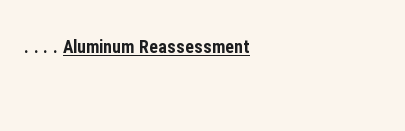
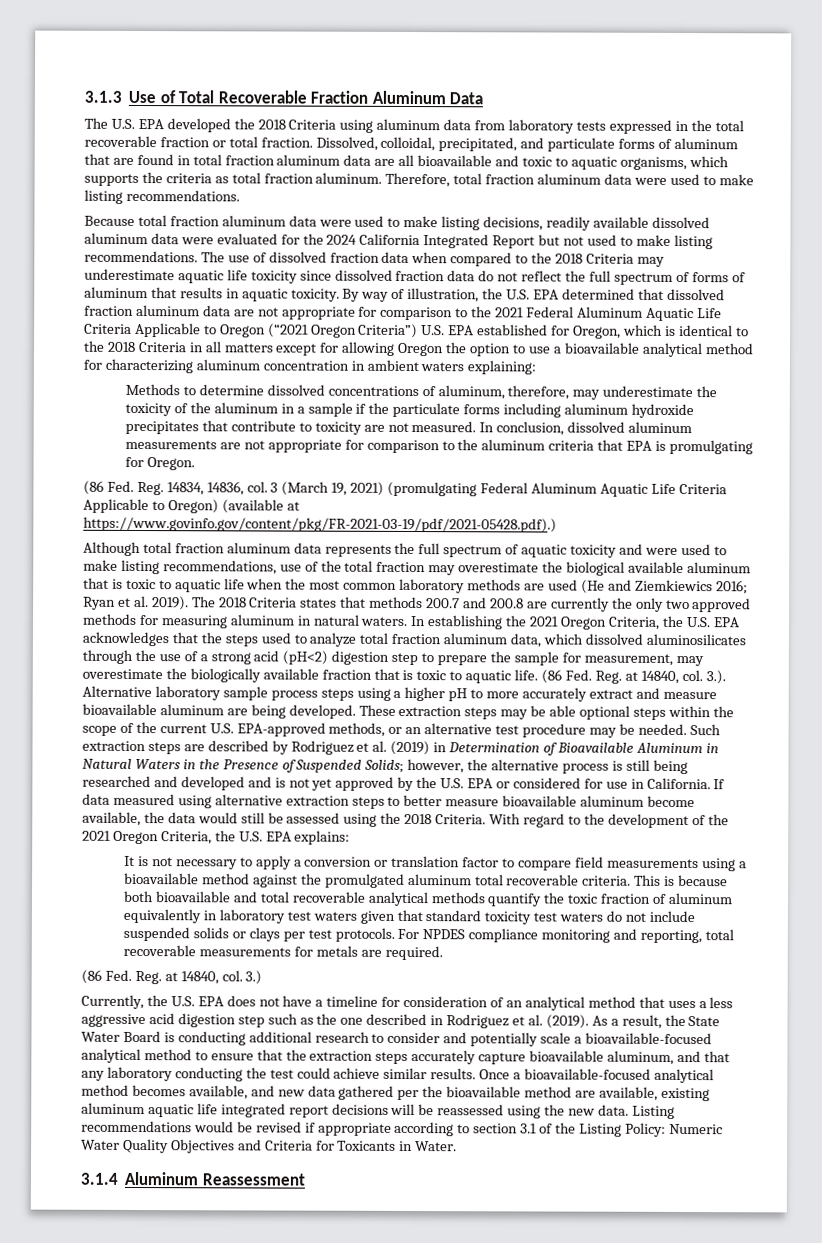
- . . . . Aluminum Reassessment
+ 3.1.3 Use of Total Recoverable Fraction Aluminum Data
+ The U.S. EPA developed the 2018 Criteria using aluminum data from laboratory tests expressed in the total recoverable fraction or total fraction. Dissolved, colloidal, precipitated, and particulate forms of aluminum that are found in total fraction aluminum data are all bioavailable and toxic to aquatic organisms, which supports the criteria as total fraction aluminum. Therefore, total fraction aluminum data were used to make listing recommendations.
+ Because total fraction aluminum data were used to make listing decisions, readily available dissolved aluminum data were evaluated for the 2024 California Integrated Report but not used to make listing recommendations. The use of dissolved fraction data when compared to the 2018 Criteria may underestimate aquatic life toxicity since dissolved fraction data do not reflect the full spectrum of forms of aluminum that results in aquatic toxicity. By way of illustration, the U.S. EPA determined that dissolved fraction aluminum data are not appropriate for comparison to the 2021 Federal Aluminum Aquatic Life Criteria Applicable to Oregon (“2021 Oregon Criteria”) U.S. EPA established for Oregon, which is identical to the 2018 Criteria in all matters except for allowing Oregon the option to use a bioavailable analytical method for characterizing aluminum concentration in ambient waters explaining:
+ Methods to determine dissolved concentrations of aluminum, therefore, may underestimate the toxicity of the aluminum in a sample if the particulate forms including aluminum hydroxide precipitates that contribute to toxicity are not measured. In conclusion, dissolved aluminum measurements are not appropriate for comparison to the aluminum criteria that EPA is promulgating for Oregon.
+ (86 Fed. Reg. 14834, 14836, col. 3 (March 19, 2021) (promulgating Federal Aluminum Aquatic Life Criteria Applicable to Oregon) (available at https://www.govinfo.gov/content/pkg/FR-2021-03-19/pdf/2021-05428.pdf).)
+ Although total fraction aluminum data represents the full spectrum of aquatic toxicity and were used to make listing recommendations, use of the total fraction may overestimate the biological available aluminum that is toxic to aquatic life when the most common laboratory methods are used (He and Ziemkiewics 2016; Ryan et al. 2019). The 2018 Criteria states that methods 200.7 and 200.8 are currently the only two approved methods for measuring aluminum in natural waters. In establishing the 2021 Oregon Criteria, the U.S. EPA acknowledges that the steps used to analyze total fraction aluminum data, which dissolved aluminosilicates through the use of a strong acid (pH<2) digestion step to prepare the sample for measurement, may overestimate the biologically available fraction that is toxic to aquatic life. (86 Fed. Reg. at 14840, col. 3.). Alternative laboratory sample process steps using a higher pH to more accurately extract and measure bioavailable aluminum are being developed. These extraction steps may be able optional steps within the scope of the current U.S. EPA-approved methods, or an alternative test procedure may be needed. Such extraction steps are described by Rodriguez et al. (2019) in Determination of Bioavailable Aluminum in Natural Waters in the Presence of Suspended Solids; however, the alternative process is still being researched and developed and is not yet approved by the U.S. EPA or considered for use in California. If data measured using alternative extraction steps to better measure bioavailable aluminum become available, the data would still be assessed using the 2018 Criteria. With regard to the development of the 2021 Oregon Criteria, the U.S. EPA explains:
+ It is not necessary to apply a conversion or translation factor to compare field measurements using a bioavailable method against the promulgated aluminum total recoverable criteria. This is because both bioavailable and total recoverable analytical methods quantify the toxic fraction of aluminum equivalently in laboratory test waters given that standard toxicity test waters do not include suspended solids or clays per test protocols. For NPDES compliance monitoring and reporting, total recoverable measurements for metals are required.
+ (86 Fed. Reg. at 14840, col. 3.)
+ Currently, the U.S. EPA does not have a timeline for consideration of an analytical method that uses a less aggressive acid digestion step such as the one described in Rodriguez et al. (2019). As a result, the State Water Board is conducting additional research to consider and potentially scale a bioavailable-focused analytical method to ensure that the extraction steps accurately capture bioavailable aluminum, and that any laboratory conducting the test could achieve similar results. Once a bioavailable-focused analytical method becomes available, and new data gathered per the bioavailable method are available, existing aluminum aquatic life integrated report decisions will be reassessed using the new data. Listing recommendations would be revised if appropriate according to section 3.1 of the Listing Policy: Numeric Water Quality Objectives and Criteria for Toxicants in Water.
+ 3.1.4 Aluminum Reassessment

